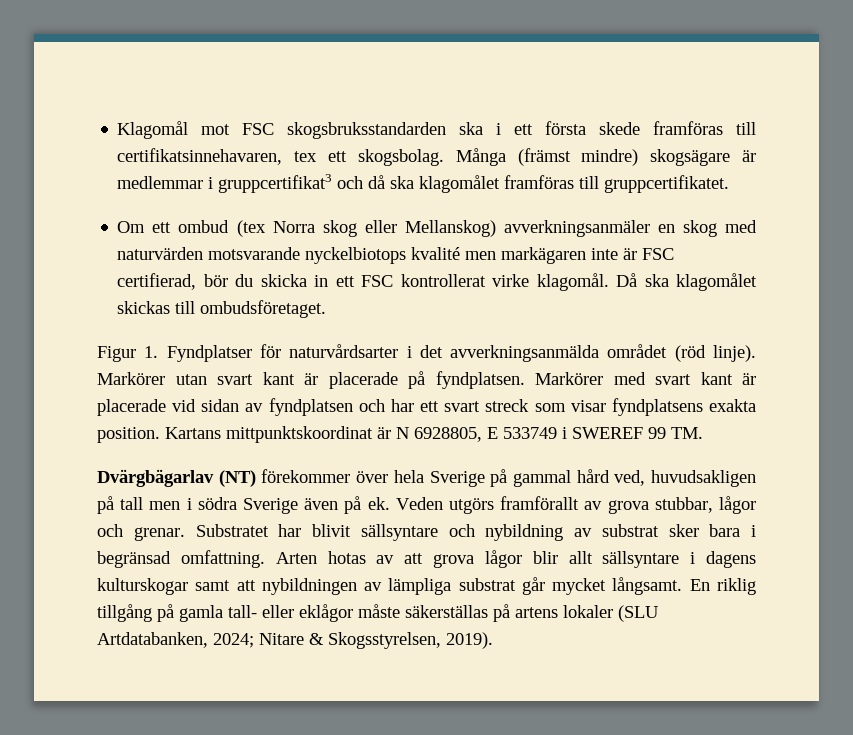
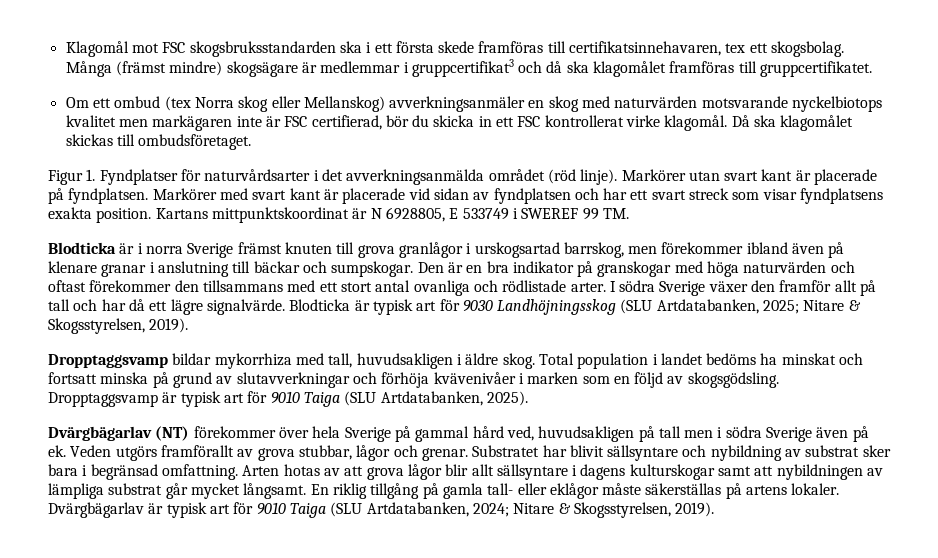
- Om ett ombud (tex Norra skog eller Mellanskog) avverkningsanmäler en skog med naturvärden motsvarande nyckelbiotops kvalité men markägaren inte är FSC certifierad, bör du skicka in ett FSC kontrollerat virke klagomål.
+ Om ett ombud (tex Norra skog eller Mellanskog) avverkningsanmäler en skog med naturvärden motsvarande nyckelbiotops kvalitet men markägaren inte är FSC certifierad, bör du skicka in ett FSC kontrollerat virke klagomål.
+ Blodticka är i norra Sverige främst knuten till grova granlågor i urskogsartad barrskog, men förekommer ibland även på klenare granar i anslutning till bäckar och sumpskogar. Den är en bra indikator på granskogar med höga naturvärden och oftast förekommer den tillsammans med ett stort antal ovanliga och rödlistade arter. I södra Sverige växer den framför allt på tall och har då ett lägre signalvärde. Blodticka är typisk art för 9030 Landhöjningsskog (SLU Artdatabanken, 2025; Nitare & Skogsstyrelsen, 2019).
+ Dropptaggsvamp bildar mykorrhiza med tall, huvudsakligen i äldre skog. Total population i landet bedöms ha minskat och fortsatt minska på grund av slutavverkningar och förhöja kvävenivåer i marken som en följd av skogsgödsling. Dropptaggsvamp är typisk art för 9010 Taiga (SLU Artdatabanken, 2025).
- En riklig tillgång på gamla tall- eller eklågor måste säkerställas på artens lokaler (SLU Artdatabanken, 2024; Nitare & Skogsstyrelsen, 2019).
+ En riklig tillgång på gamla tall- eller eklågor måste säkerställas på artens lokaler. Dvärgbägarlav är typisk art för 9010 Taiga (SLU Artdatabanken, 2024; Nitare & Skogsstyrelsen, 2019).

